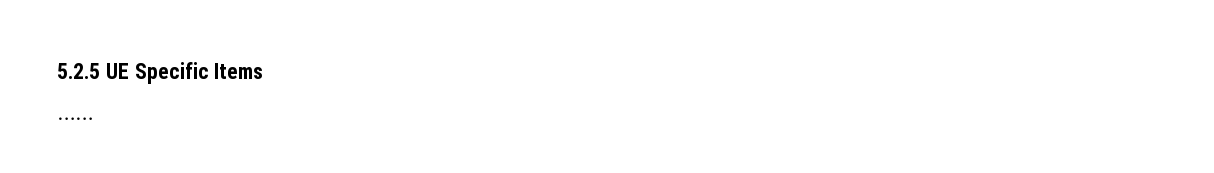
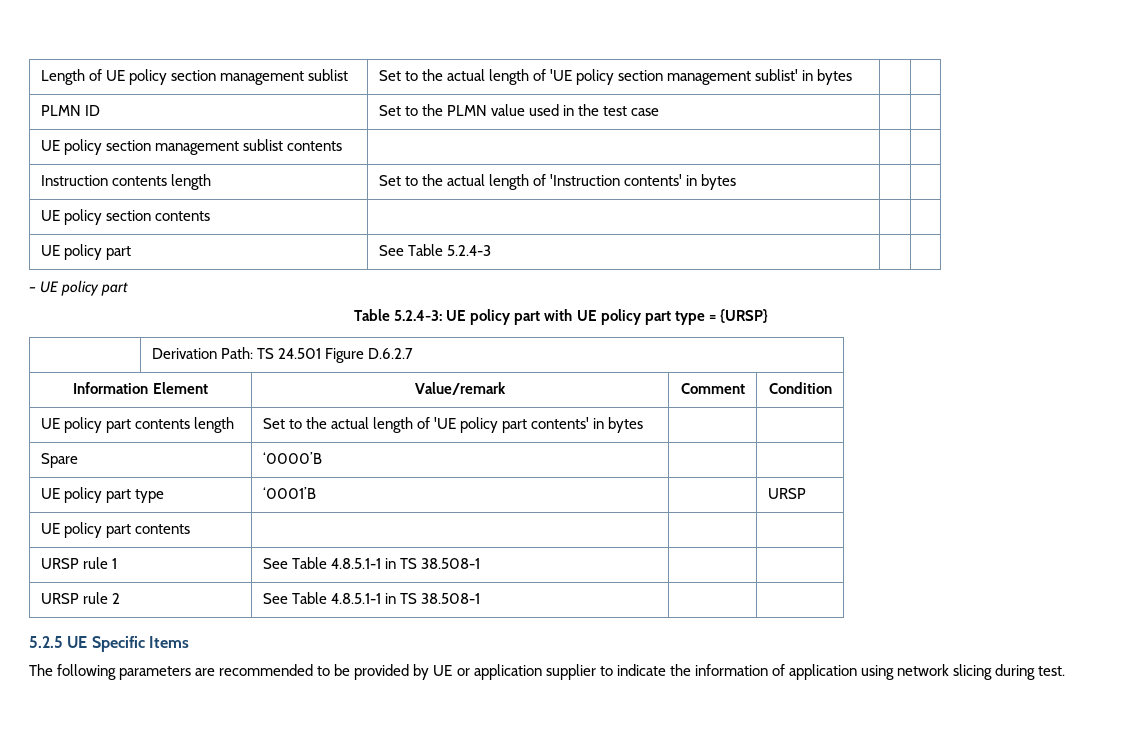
+ Length of UE policy section management sublist | Set to the actual length of 'UE policy section management sublist' in bytes | |
+ PLMN ID | Set to the PLMN value used in the test case | |
+ UE policy section management sublist contents | | |
+ Instruction contents length | Set to the actual length of 'Instruction contents' in bytes | |
+ UE policy section contents | | |
+ UE policy part | See Table 5.2.4-3 | |
+ – UE policy part
+ Table 5.2.4-3: UE policy part with UE policy part type = {URSP}
+ | Derivation Path: TS 24.501 Figure D.6.2.7
+ Information Element | Value/remark | Comment | Condition
+ UE policy part contents length | Set to the actual length of 'UE policy part contents' in bytes | |
+ Spare | ‘0000’B | |
+ UE policy part type | ‘0001’B | | URSP
+ UE policy part contents | | |
+ URSP rule 1 | See Table 4.8.5.1-1 in TS 38.508-1 | |
+ URSP rule 2 | See Table 4.8.5.1-1 in TS 38.508-1 | |
  5.2.5 UE Specific Items
- ……
+ The following parameters are recommended to be provided by UE or application supplier to indicate the information of application using network slicing during test.

